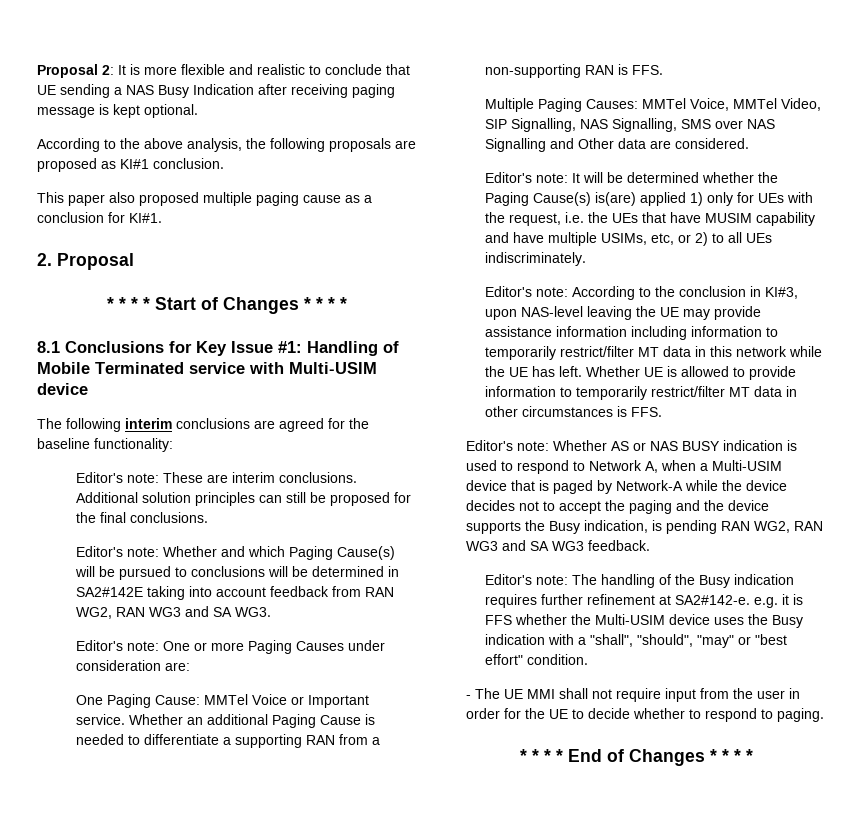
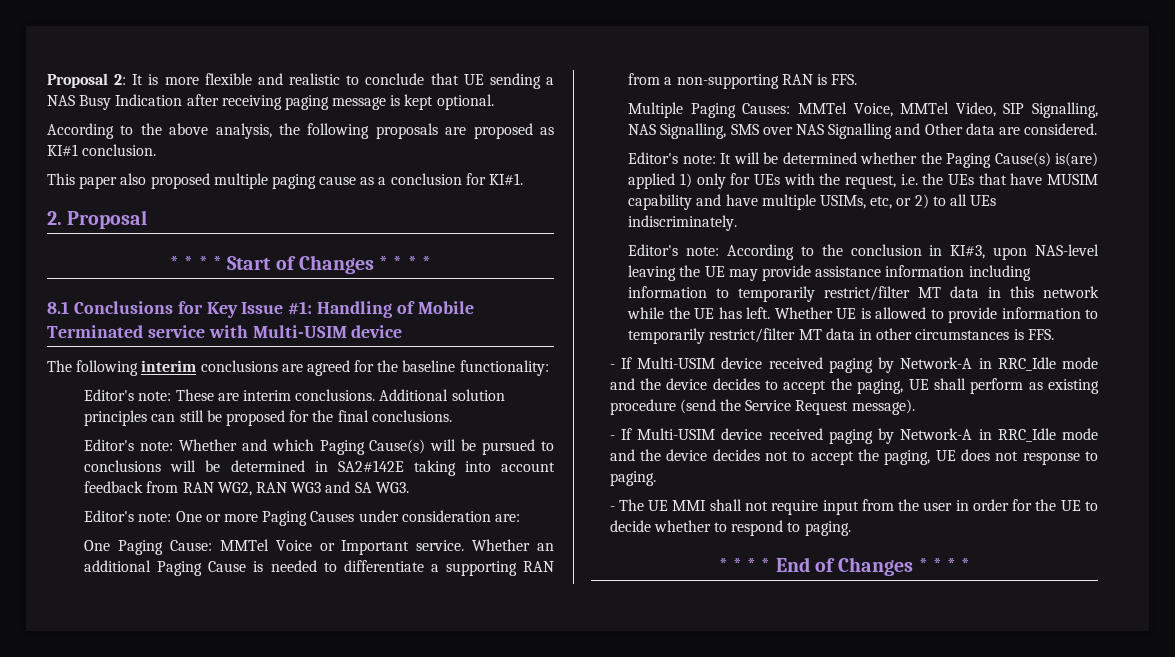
- Editor's note: Whether AS or NAS BUSY indication is used to respond to Network A, when a Multi-USIM device that is paged by Network-A while the device decides not to accept the paging and the device supports the Busy indication, is pending RAN WG2, RAN WG3 and SA WG3 feedback.
- Editor's note: The handling of the Busy indication requires further refinement at SA2#142-e. e.g. it is FFS whether the Multi-USIM device uses the Busy indication with a "shall", "should", "may" or "best effort" condition.
+ - If Multi-USIM device received paging by Network-A in RRC_Idle mode and the device decides to accept the paging, UE shall perform as existing procedure (send the Service Request message).
+ - If Multi-USIM device received paging by Network-A in RRC_Idle mode and the device decides not to accept the paging, UE does not response to paging.

